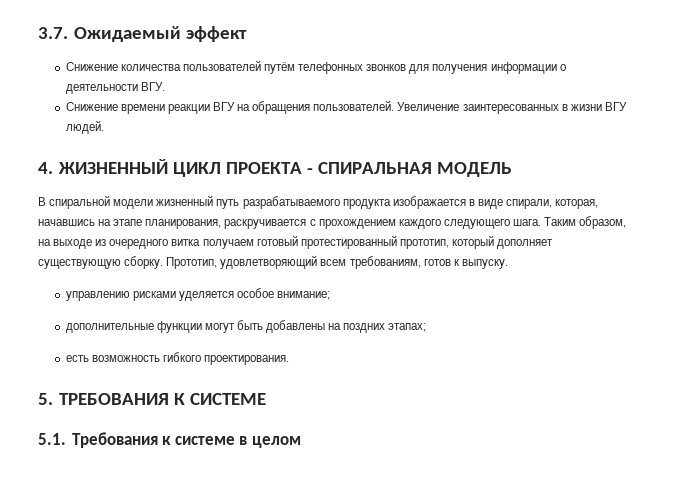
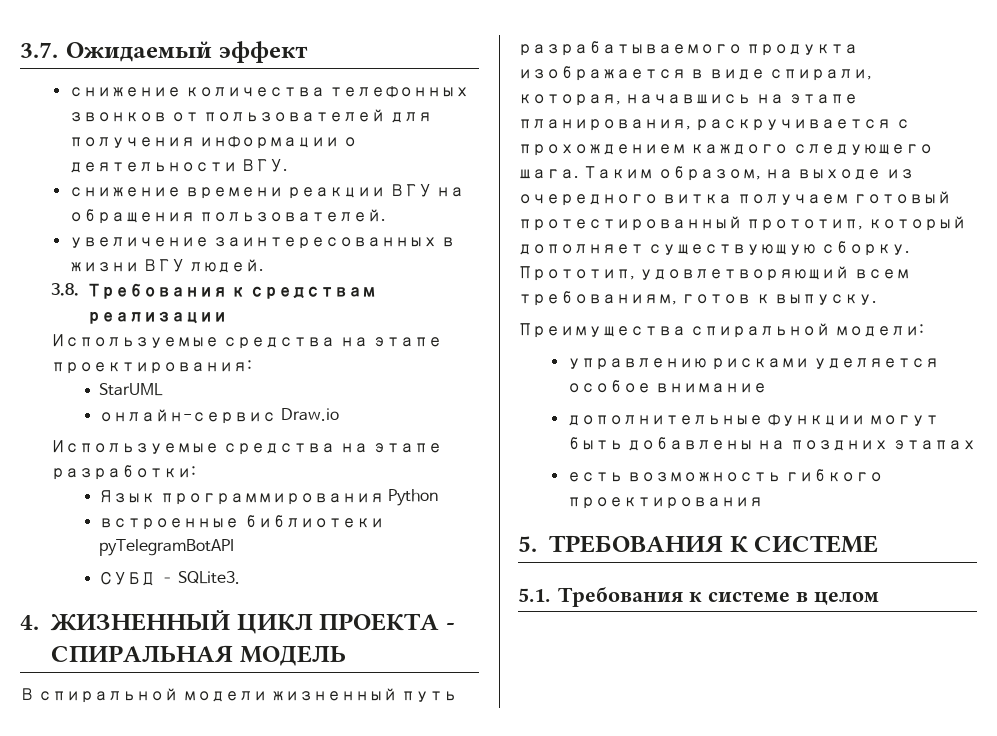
- Снижение количества пользователей путём телефонных звонков для получения информации о деятельности ВГУ.
+ снижение количества телефонных звонков от пользователей для получения информации о деятельности ВГУ.
- Снижение времени реакции ВГУ на обращения пользователей. Увеличение заинтересованных в жизни ВГУ людей.
+ снижение времени реакции ВГУ на обращения пользователей.
+ увеличение заинтересованных в жизни ВГУ людей.
+ 3.8. Требования к средствам реализации
+ Используемые средства на этапе проектирования:
+ StarUML
+ онлайн-сервис Draw.io
+ Используемые средства на этапе разработки:
+ Язык программирования Python
+ встроенные библиотеки pyTelegramBotAPI
+ СУБД – SQLite3.
+ Преимущества спиральной модели:
- управлению рисками уделяется особое внимание;
+ управлению рисками уделяется особое внимание
- дополнительные функции могут быть добавлены на поздних этапах;
+ дополнительные функции могут быть добавлены на поздних этапах
- есть возможность гибкого проектирования.
+ есть возможность гибкого проектирования

